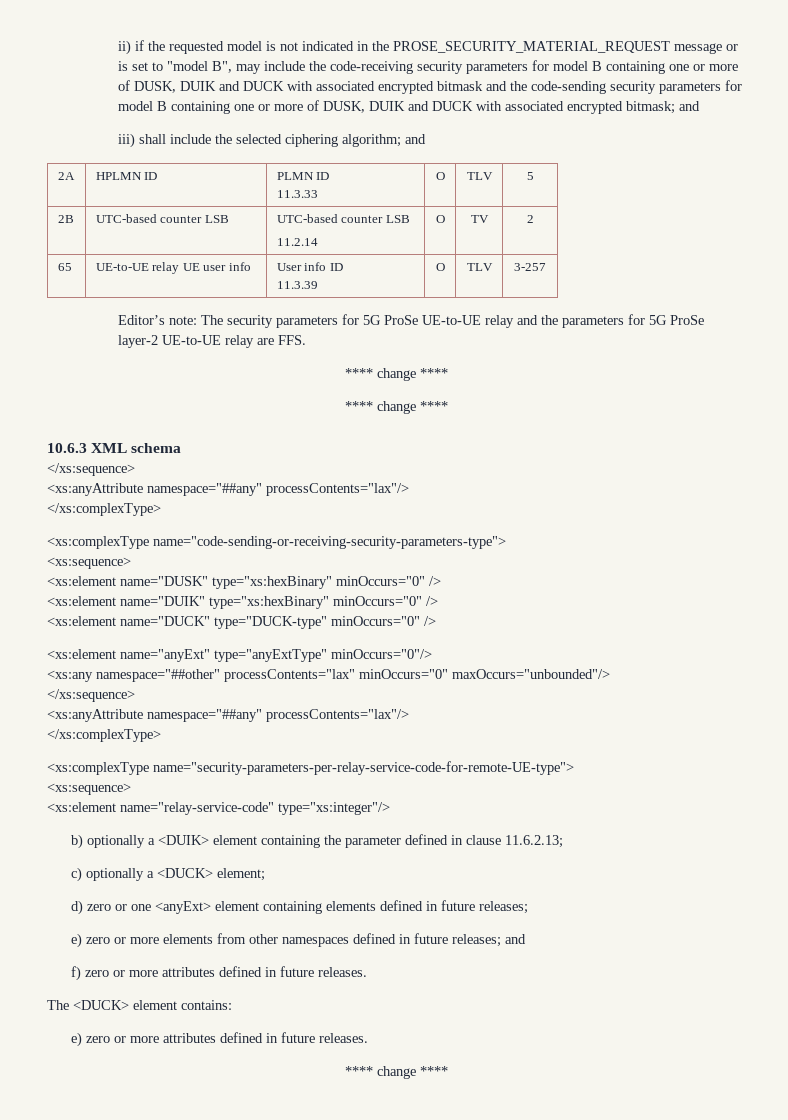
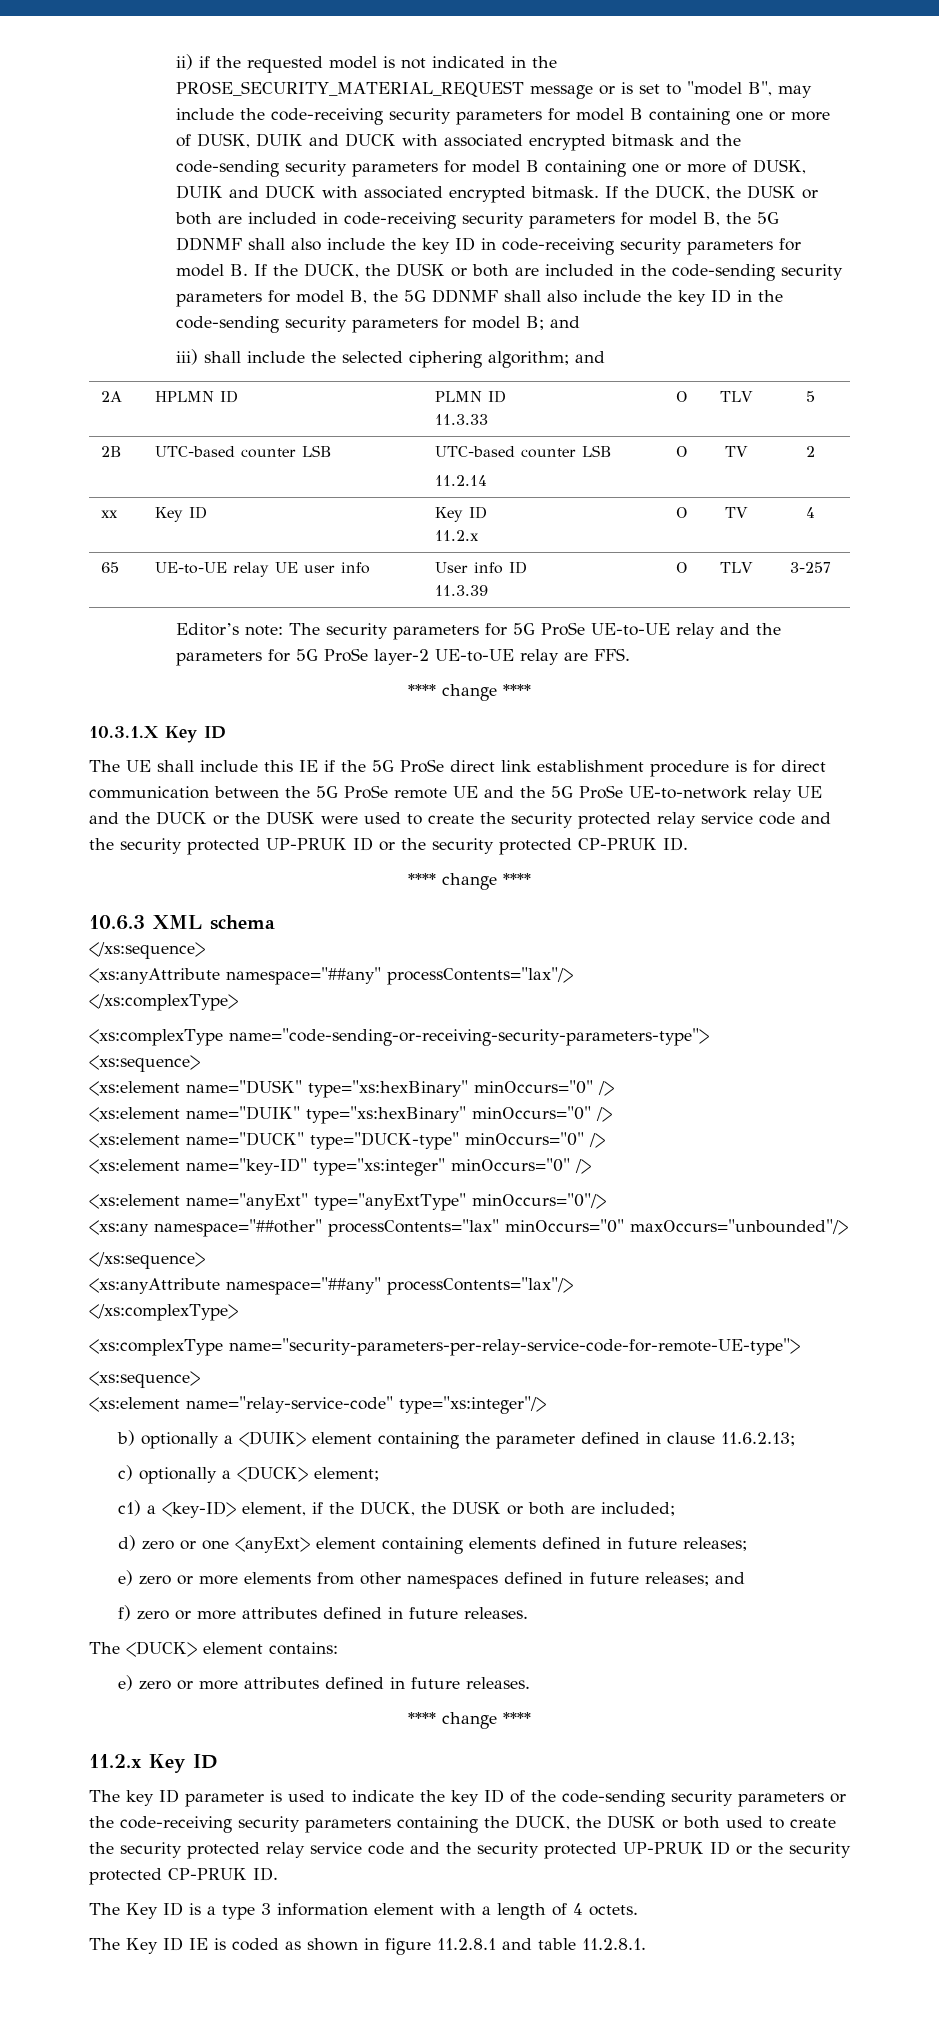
- ii) if the requested model is not indicated in the PROSE_SECURITY_MATERIAL_REQUEST message or is set to "model B", may include the code-receiving security parameters for model B containing one or more of DUSK, DUIK and DUCK with associated encrypted bitmask and the code-sending security parameters for model B containing one or more of DUSK, DUIK and DUCK with associated encrypted bitmask;
+ ii) if the requested model is not indicated in the PROSE_SECURITY_MATERIAL_REQUEST message or is set to "model B", may include the code-receiving security parameters for model B containing one or more of DUSK, DUIK and DUCK with associated encrypted bitmask and the code-sending security parameters for model B containing one or more of DUSK, DUIK and DUCK with associated encrypted bitmask. If the DUCK, the DUSK or both are included in code-receiving security parameters for model B, the 5G DDNMF shall also include the key ID in code-receiving security parameters for model B. If the DUCK, the DUSK or both are included in the code-sending security parameters for model B, the 5G DDNMF shall also include the key ID in the code-sending security parameters for model B;
+ xx | Key ID | Key ID
+ 11.2.x | O | TV | 4
+ 10.3.1.X Key ID
+ The UE shall include this IE if the 5G ProSe direct link establishment procedure is for direct communication between the 5G ProSe remote UE and the 5G ProSe UE-to-network relay UE and the DUCK or the DUSK were used to create the security protected relay service code and the security protected UP-PRUK ID or the security protected CP-PRUK ID.
+ <xs:element name="key-ID" type="xs:integer" minOccurs="0" />
+ c1) a <key-ID> element, if the DUCK, the DUSK or both are included;
+ 11.2.x Key ID
+ The key ID parameter is used to indicate the key ID of the code-sending security parameters or the code-receiving security parameters containing the DUCK, the DUSK or both used to create the security protected relay service code and the security protected UP-PRUK ID or the security protected CP-PRUK ID.
+ The Key ID is a type 3 information element with a length of 4 octets.
+ The Key ID IE is coded as shown in figure 11.2.8.1 and table 11.2.8.1.

